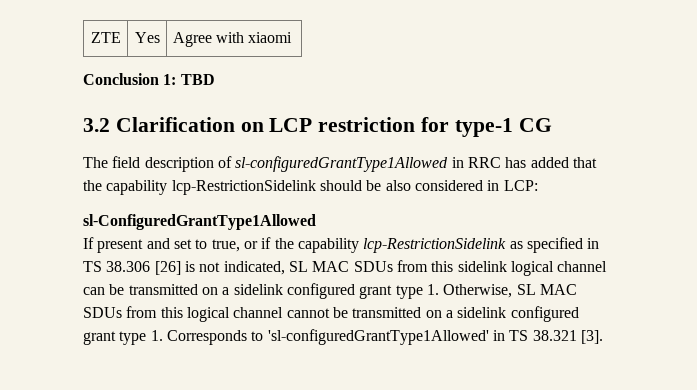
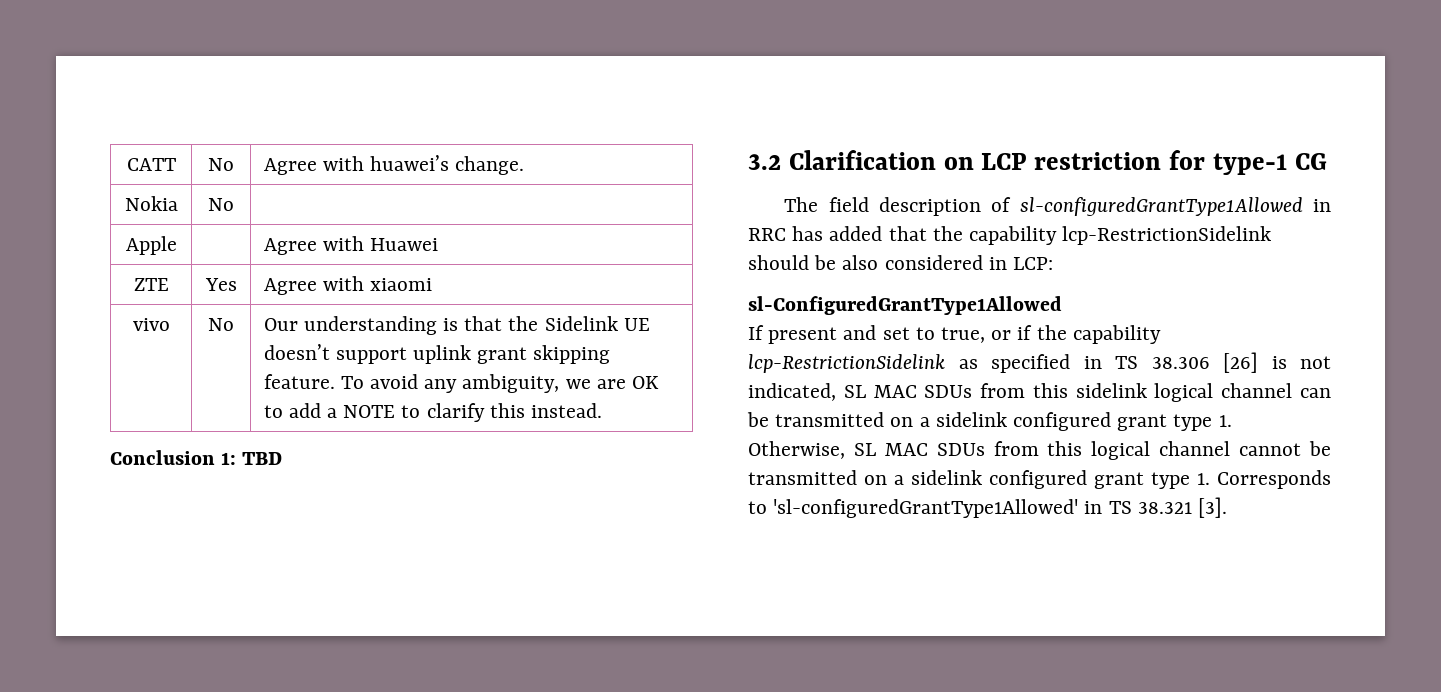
+ CATT | No | Agree with huawei’s change.
+ Nokia | No |
+ Apple | | Agree with Huawei
+ vivo | No | Our understanding is that the Sidelink UE doesn’t support uplink grant skipping feature. To avoid any ambiguity, we are OK to add a NOTE to clarify this instead.

